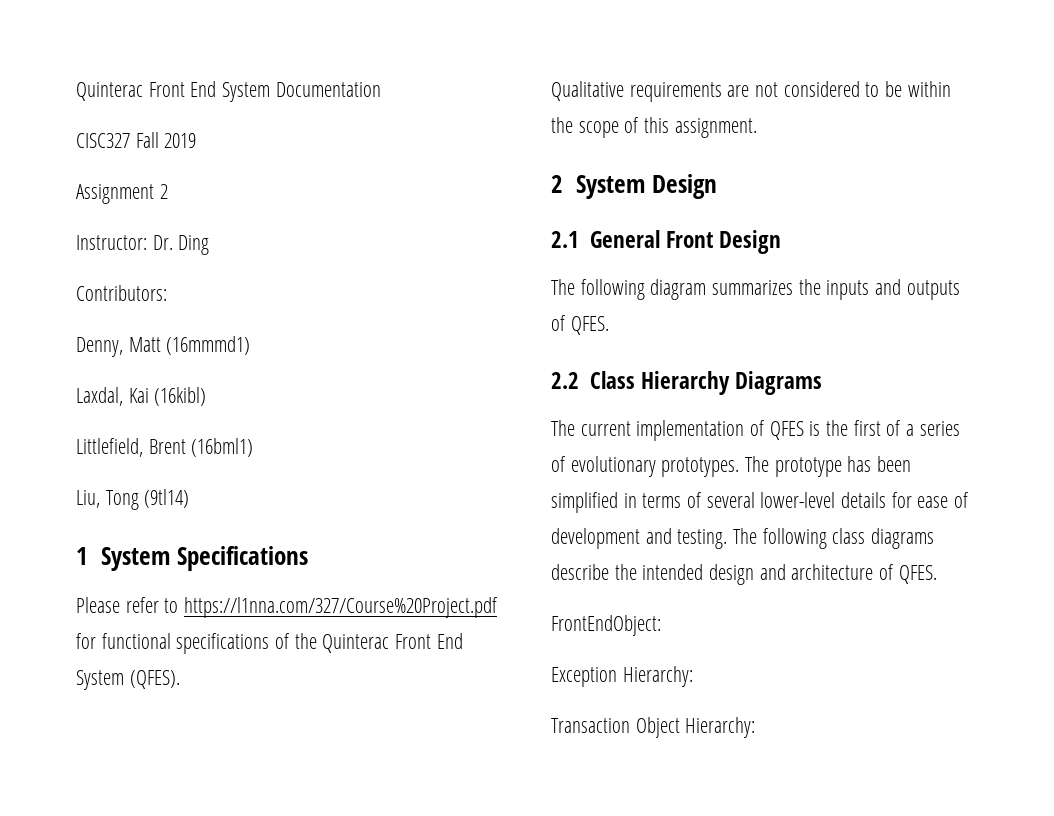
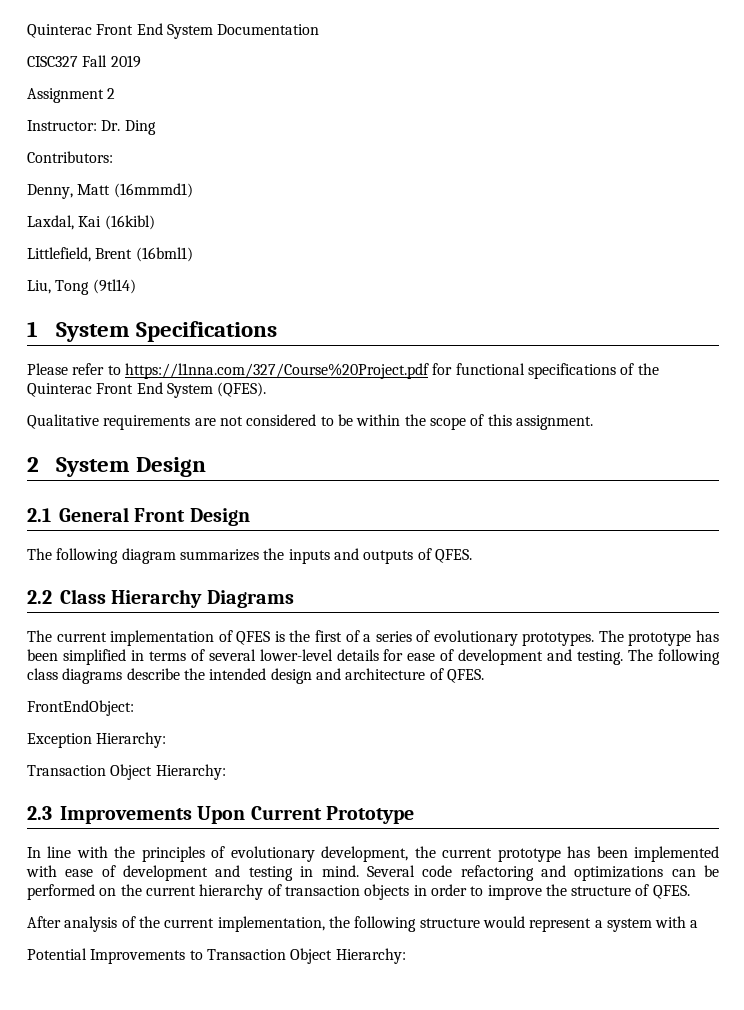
+ 2.3 Improvements Upon Current Prototype
+ In line with the principles of evolutionary development, the current prototype has been implemented with ease of development and testing in mind. Several code refactoring and optimizations can be performed on the current hierarchy of transaction objects in order to improve the structure of QFES.
+ After analysis of the current implementation, the following structure would represent a system with a
+ Potential Improvements to Transaction Object Hierarchy:

